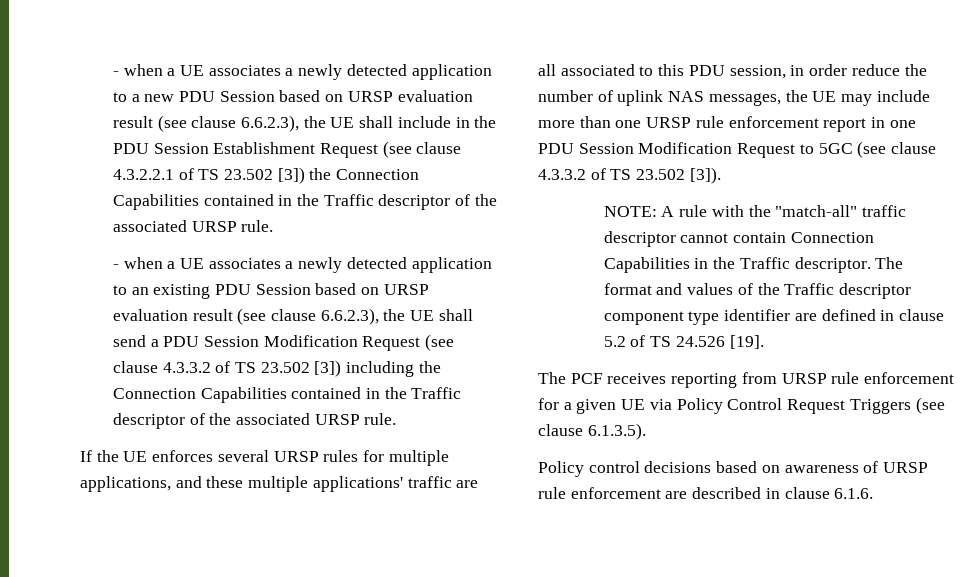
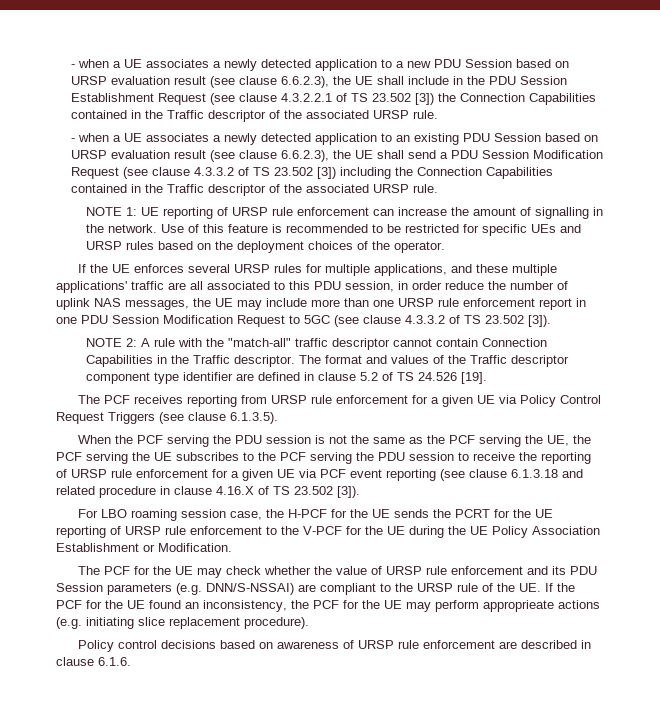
+ NOTE 1: UE reporting of URSP rule enforcement can increase the amount of signalling in the network. Use of this feature is recommended to be restricted for specific UEs and URSP rules based on the deployment choices of the operator.
- NOTE: A rule with the "match-all" traffic descriptor cannot contain Connection Capabilities in the Traffic descriptor.
+ NOTE 2: A rule with the "match-all" traffic descriptor cannot contain Connection Capabilities in the Traffic descriptor.
+ When the PCF serving the PDU session is not the same as the PCF serving the UE, the PCF serving the UE subscribes to the PCF serving the PDU session to receive the reporting of URSP rule enforcement for a given UE via PCF event reporting (see clause 6.1.3.18 and related procedure in clause 4.16.X of TS 23.502 [3]).
+ For LBO roaming session case, the H-PCF for the UE sends the PCRT for the UE reporting of URSP rule enforcement to the V-PCF for the UE during the UE Policy Association Establishment or Modification.
+ The PCF for the UE may check whether the value of URSP rule enforcement and its PDU Session parameters (e.g. DNN/S-NSSAI) are compliant to the URSP rule of the UE. If the PCF for the UE found an inconsistency, the PCF for the UE may perform approprieate actions (e.g. initiating slice replacement procedure).

